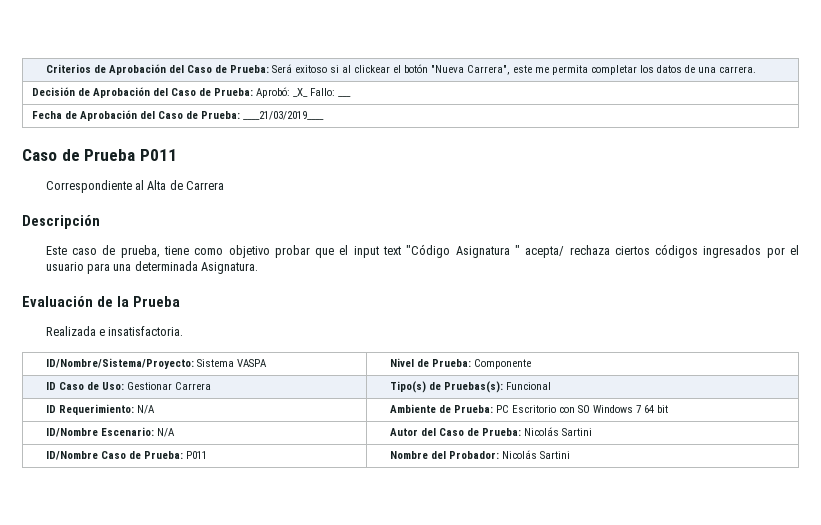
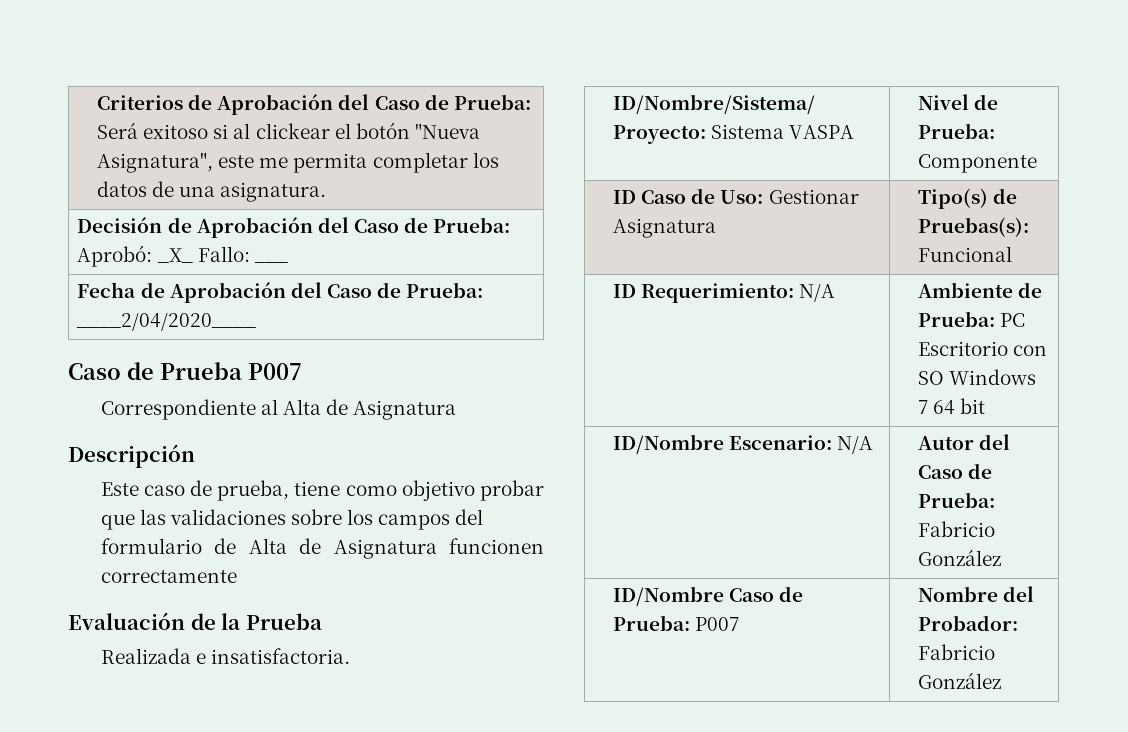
- Criterios de Aprobación del Caso de Prueba: Será exitoso si al clickear el botón "Nueva Carrera", este me permita completar los datos de una carrera.
+ Criterios de Aprobación del Caso de Prueba: Será exitoso si al clickear el botón "Nueva Asignatura", este me permita completar los datos de una asignatura.
- Fecha de Aprobación del Caso de Prueba: ____21/03/2019____
+ Fecha de Aprobación del Caso de Prueba: ____2/04/2020____
- Caso de Prueba P011
+ Caso de Prueba P007
- Correspondiente al Alta de Carrera
+ Correspondiente al Alta de Asignatura
- Este caso de prueba, tiene como objetivo probar que el input text "Código Asignatura " acepta/ rechaza ciertos códigos ingresados por el usuario para una determinada Asignatura.
+ Este caso de prueba, tiene como objetivo probar que las validaciones sobre los campos del formulario de Alta de Asignatura funcionen correctamente
- ID Caso de Uso: Gestionar Carrera | Tipo(s) de Pruebas(s): Funcional
+ ID Caso de Uso: Gestionar Asignatura | Tipo(s) de Pruebas(s): Funcional
- ID/Nombre Escenario: N/A | Autor del Caso de Prueba: Nicolás Sartini
+ ID/Nombre Escenario: N/A | Autor del Caso de Prueba: Fabricio González
- ID/Nombre Caso de Prueba: P011 | Nombre del Probador: Nicolás Sartini
+ ID/Nombre Caso de Prueba: P007 | Nombre del Probador: Fabricio González

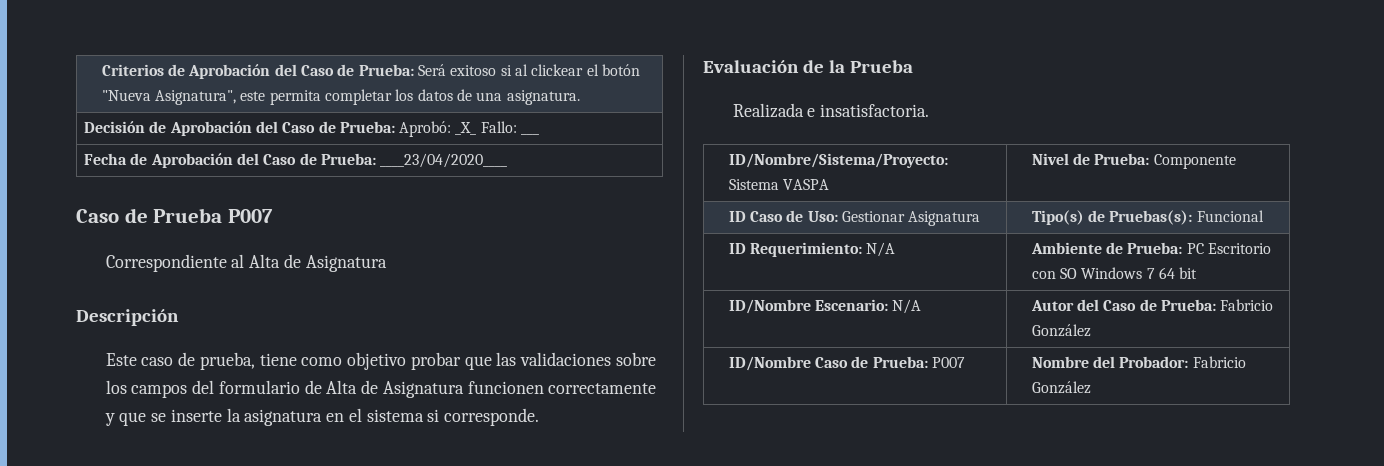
- Criterios de Aprobación del Caso de Prueba: Será exitoso si al clickear el botón "Nueva Asignatura", este me permita completar los datos de una asignatura.
+ Criterios de Aprobación del Caso de Prueba: Será exitoso si al clickear el botón "Nueva Asignatura", este permita completar los datos de una asignatura.
- Fecha de Aprobación del Caso de Prueba: ____2/04/2020____
+ Fecha de Aprobación del Caso de Prueba: ____23/04/2020____
- Este caso de prueba, tiene como objetivo probar que las validaciones sobre los campos del formulario de Alta de Asignatura funcionen correctamente
+ Este caso de prueba, tiene como objetivo probar que las validaciones sobre los campos del formulario de Alta de Asignatura funcionen correctamente y que se inserte la asignatura en el sistema si corresponde.

